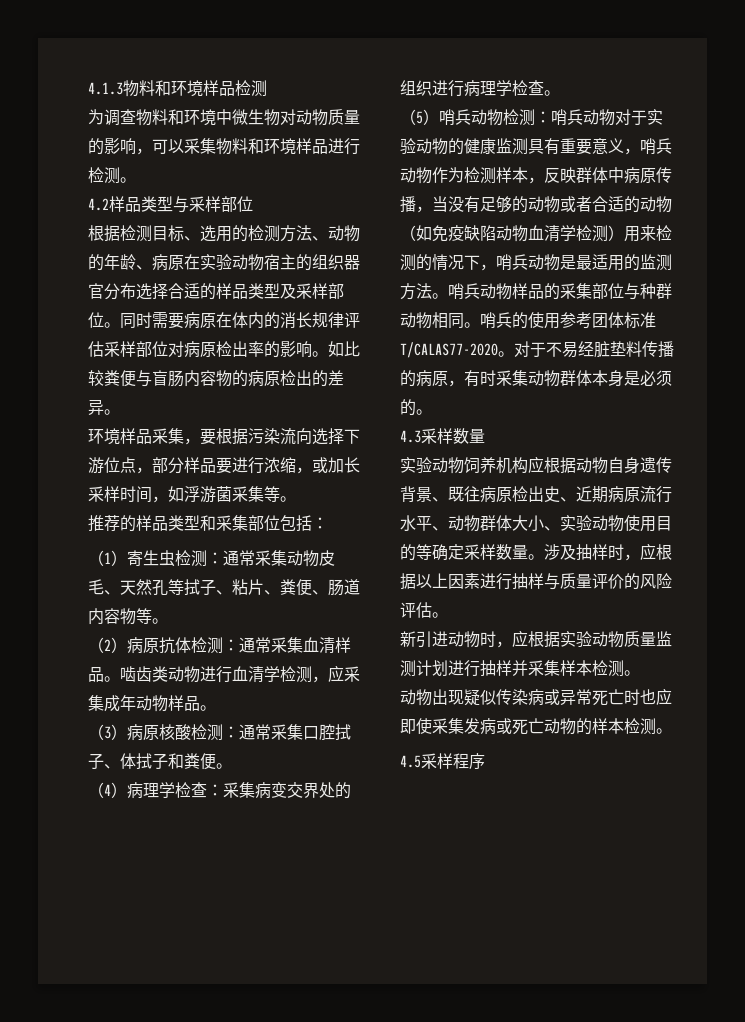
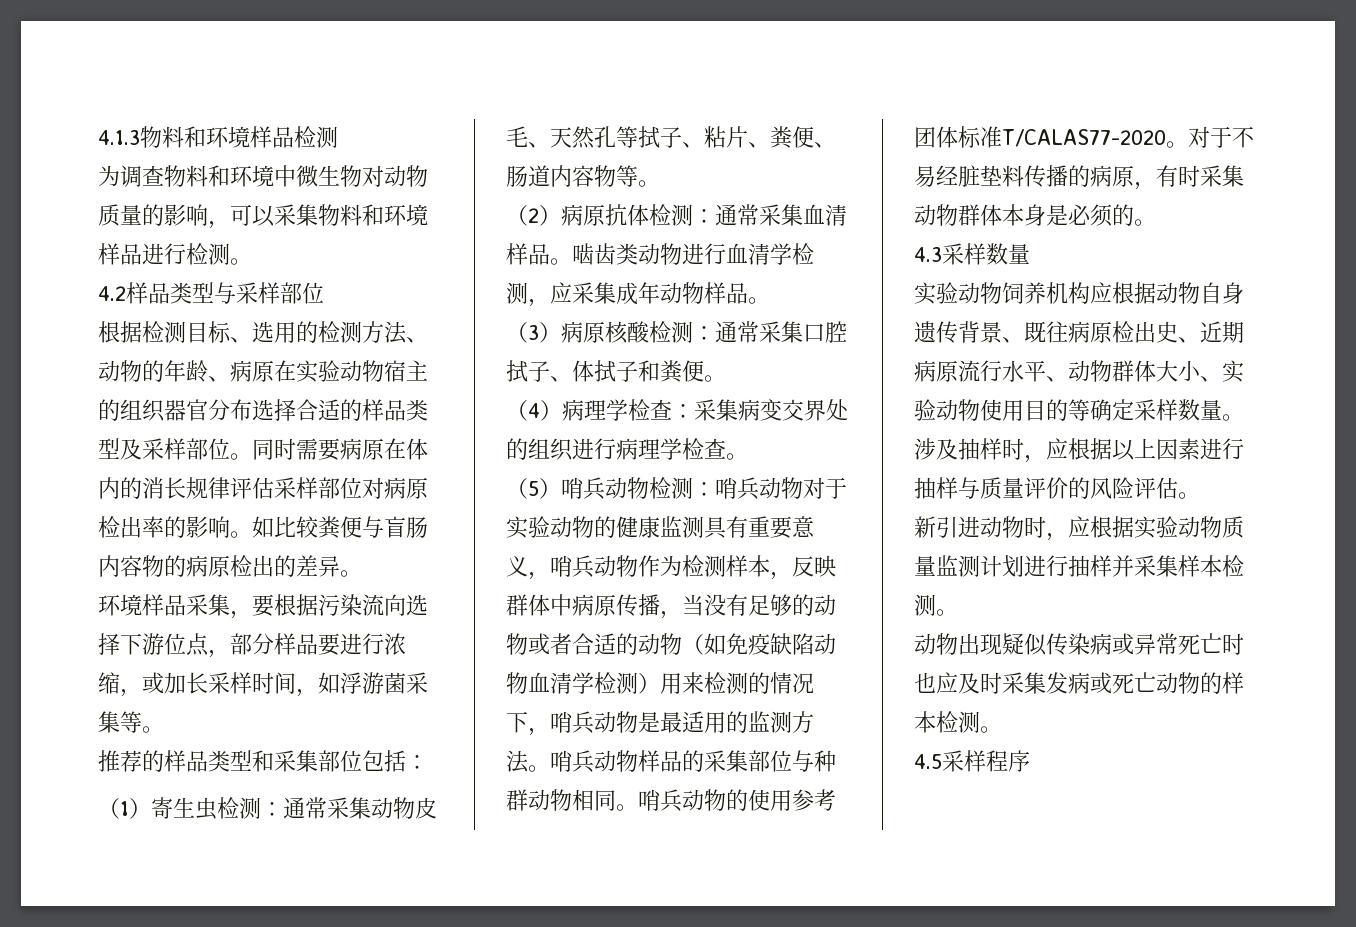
- 哨兵的使用参考团体标准T/CALAS77-2020。
+ 哨兵动物的使用参考团体标准T/CALAS77-2020。
- 动物出现疑似传染病或异常死亡时也应即使采集发病或死亡动物的样本检测。
+ 动物出现疑似传染病或异常死亡时也应及时采集发病或死亡动物的样本检测。

